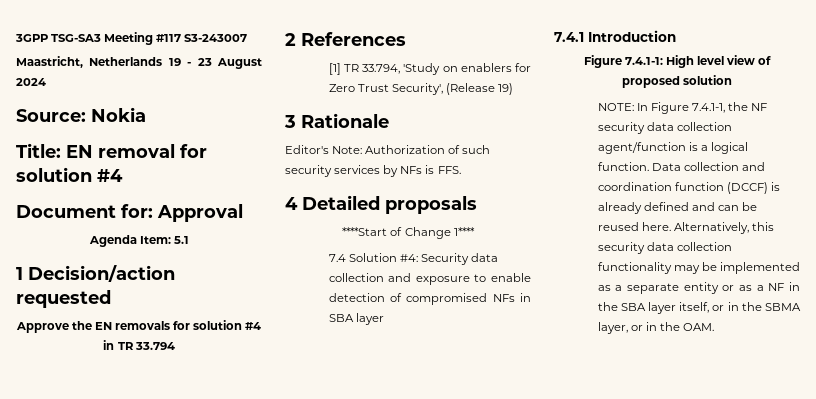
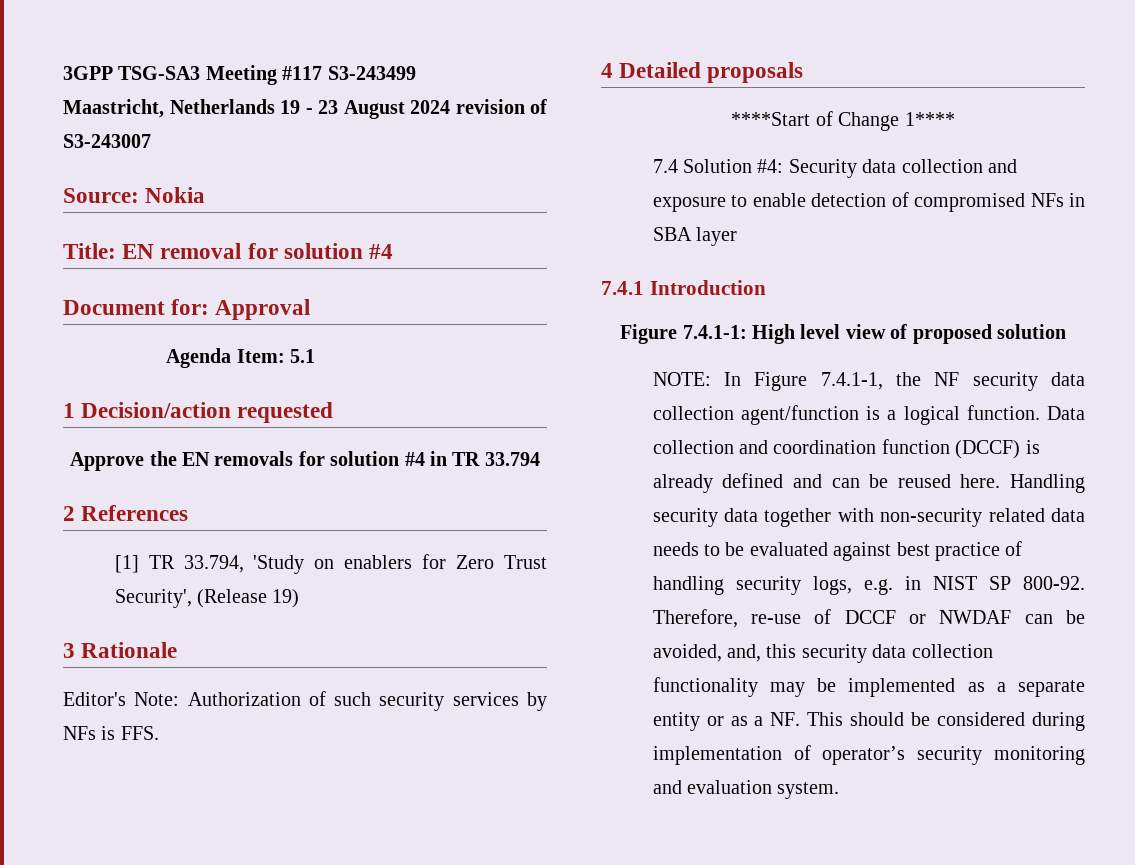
- 3GPP TSG-SA3 Meeting #117 S3-243007
+ 3GPP TSG-SA3 Meeting #117 S3‑243499
- Maastricht, Netherlands 19 - 23 August 2024
+ Maastricht, Netherlands 19 - 23 August 2024 revision of S3-243007
- Alternatively, this security data collection functionality may be implemented as a separate entity or as a NF in the SBA layer itself, or in the SBMA layer, or in the OAM.
+ Handling security data together with non-security related data needs to be evaluated against best practice of handling security logs, e.g. in NIST SP 800-92. Therefore, re-use of DCCF or NWDAF can be avoided, and, this security data collection functionality may be implemented as a separate entity or as a NF. This should be considered during implementation of operator’s security monitoring and evaluation system.

